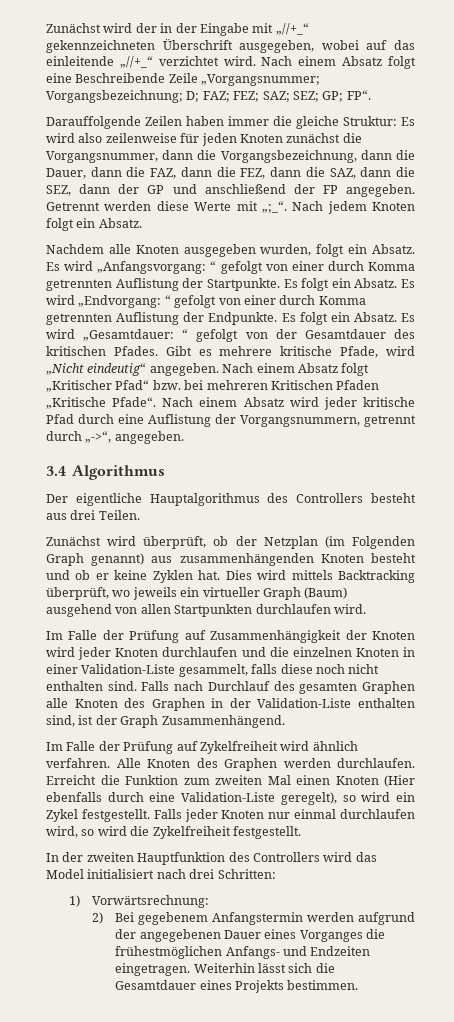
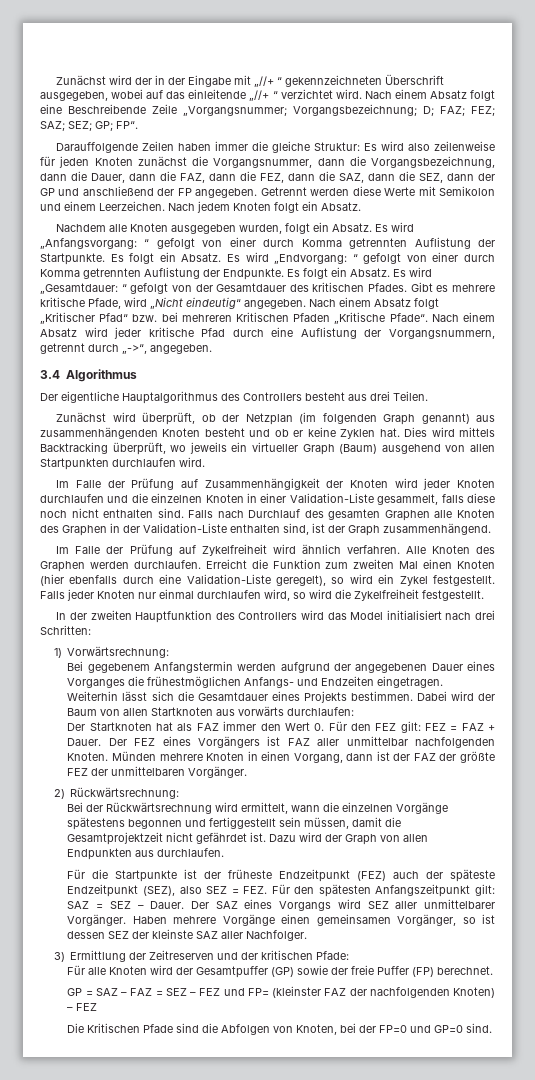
- Zunächst wird der in der Eingabe mit „//+_“ gekennzeichneten Überschrift ausgegeben, wobei auf das einleitende „//+_“ verzichtet wird.
+ Zunächst wird der in der Eingabe mit „//+ “ gekennzeichneten Überschrift ausgegeben, wobei auf das einleitende „//+ “ verzichtet wird.
- Getrennt werden diese Werte mit „;_“.
+ Getrennt werden diese Werte mit Semikolon und einem Leerzeichen.
- Zunächst wird überprüft, ob der Netzplan (im Folgenden Graph genannt) aus zusammenhängenden Knoten besteht und ob er keine Zyklen hat.
+ Zunächst wird überprüft, ob der Netzplan (im folgenden Graph genannt) aus zusammenhängenden Knoten besteht und ob er keine Zyklen hat.
- Falls nach Durchlauf des gesamten Graphen alle Knoten des Graphen in der Validation-Liste enthalten sind, ist der Graph Zusammenhängend.
+ Falls nach Durchlauf des gesamten Graphen alle Knoten des Graphen in der Validation-Liste enthalten sind, ist der Graph zusammenhängend.
- Erreicht die Funktion zum zweiten Mal einen Knoten (Hier ebenfalls durch eine Validation-Liste geregelt), so wird ein Zykel festgestellt.
+ Erreicht die Funktion zum zweiten Mal einen Knoten (hier ebenfalls durch eine Validation-Liste geregelt), so wird ein Zykel festgestellt.
- 2) Bei gegebenem Anfangstermin werden aufgrund der angegebenen Dauer eines Vorganges die frühestmöglichen Anfangs- und Endzeiten eingetragen.
+ Bei gegebenem Anfangstermin werden aufgrund der angegebenen Dauer eines Vorganges die frühestmöglichen Anfangs- und Endzeiten eingetragen.
+ Dabei wird der Baum von allen Startknoten aus vorwärts durchlaufen:
+ Der Startknoten hat als FAZ immer den Wert 0. Für den FEZ gilt: FEZ = FAZ + Dauer. Der FEZ eines Vorgängers ist FAZ aller unmittelbar nachfolgenden Knoten. Münden mehrere Knoten in einen Vorgang, dann ist der FAZ der größte FEZ der unmittelbaren Vorgänger.
+ 2) Rückwärtsrechnung:
+ Bei der Rückwärtsrechnung wird ermittelt, wann die einzelnen Vorgänge spätestens begonnen und fertiggestellt sein müssen, damit die Gesamtprojektzeit nicht gefährdet ist. Dazu wird der Graph von allen Endpunkten aus durchlaufen.
+ Für die Startpunkte ist der früheste Endzeitpunkt (FEZ) auch der späteste Endzeitpunkt (SEZ), also SEZ = FEZ. Für den spätesten Anfangszeitpunkt gilt: SAZ = SEZ – Dauer. Der SAZ eines Vorgangs wird SEZ aller unmittelbarer Vorgänger. Haben mehrere Vorgänge einen gemeinsamen Vorgänger, so ist dessen SEZ der kleinste SAZ aller Nachfolger.
+ 3) Ermittlung der Zeitreserven und der kritischen Pfade:
+ Für alle Knoten wird der Gesamtpuffer (GP) sowie der freie Puffer (FP) berechnet.
+ GP = SAZ – FAZ = SEZ – FEZ und FP= (kleinster FAZ der nachfolgenden Knoten) – FEZ
+ Die Kritischen Pfade sind die Abfolgen von Knoten, bei der FP=0 und GP=0 sind.

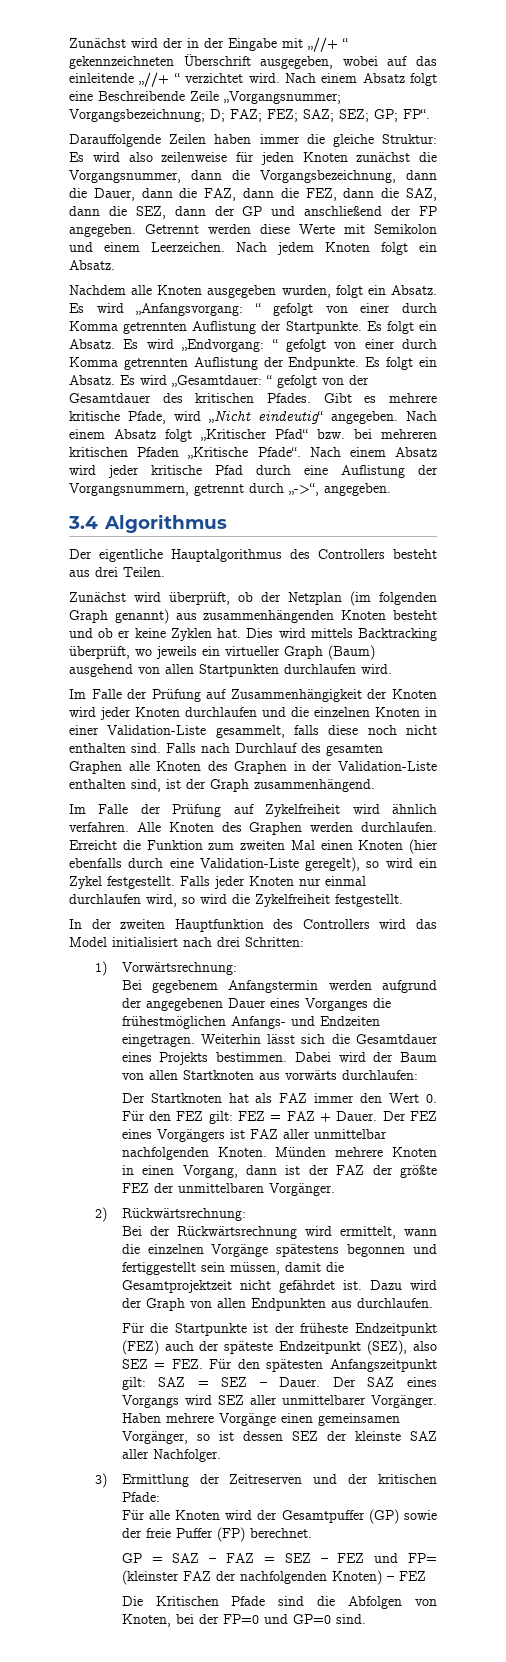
- Nach einem Absatz folgt „Kritischer Pfad“ bzw. bei mehreren Kritischen Pfaden „Kritische Pfade“.
+ Nach einem Absatz folgt „Kritischer Pfad“ bzw. bei mehreren kritischen Pfaden „Kritische Pfade“.

